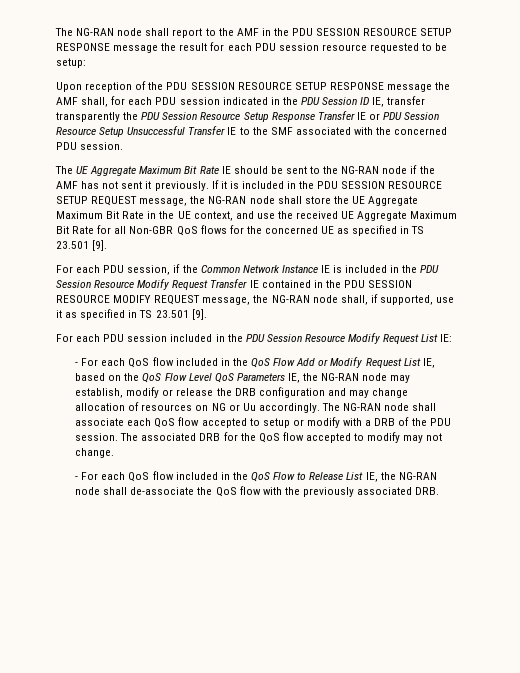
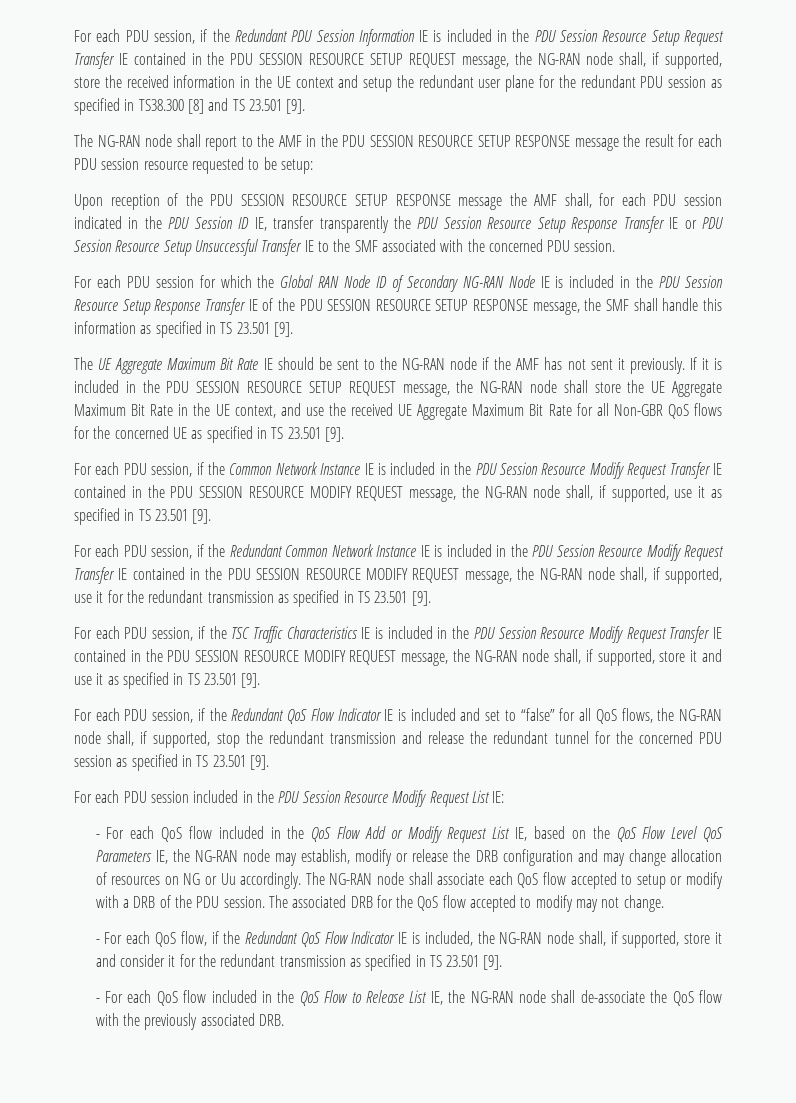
+ For each PDU session, if the Redundant PDU Session Information IE is included in the PDU Session Resource Setup Request Transfer IE contained in the PDU SESSION RESOURCE SETUP REQUEST message, the NG-RAN node shall, if supported, store the received information in the UE context and setup the redundant user plane for the redundant PDU session as specified in TS38.300 [8] and TS 23.501 [9].
+ For each PDU session for which the Global RAN Node ID of Secondary NG-RAN Node IE is included in the PDU Session Resource Setup Response Transfer IE of the PDU SESSION RESOURCE SETUP RESPONSE message, the SMF shall handle this information as specified in TS 23.501 [9].
+ For each PDU session, if the Redundant Common Network Instance IE is included in the PDU Session Resource Modify Request Transfer IE contained in the PDU SESSION RESOURCE MODIFY REQUEST message, the NG-RAN node shall, if supported, use it for the redundant transmission as specified in TS 23.501 [9].
+ For each PDU session, if the TSC Traffic Characteristics IE is included in the PDU Session Resource Modify Request Transfer IE contained in the PDU SESSION RESOURCE MODIFY REQUEST message, the NG-RAN node shall, if supported, store it and use it as specified in TS 23.501 [9].
+ For each PDU session, if the Redundant QoS Flow Indicator IE is included and set to “false” for all QoS flows, the NG-RAN node shall, if supported, stop the redundant transmission and release the redundant tunnel for the concerned PDU session as specified in TS 23.501 [9].
+ - For each QoS flow, if the Redundant QoS Flow Indicator IE is included, the NG-RAN node shall, if supported, store it and consider it for the redundant transmission as specified in TS 23.501 [9].

